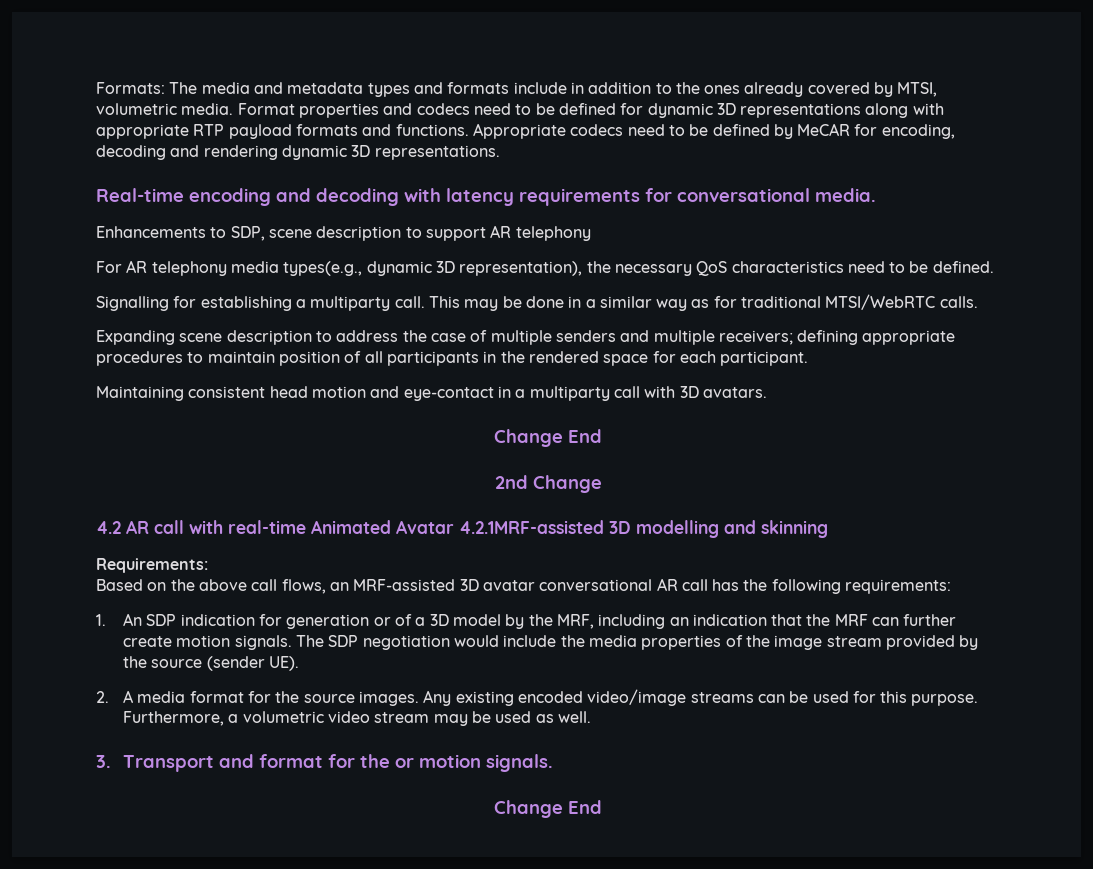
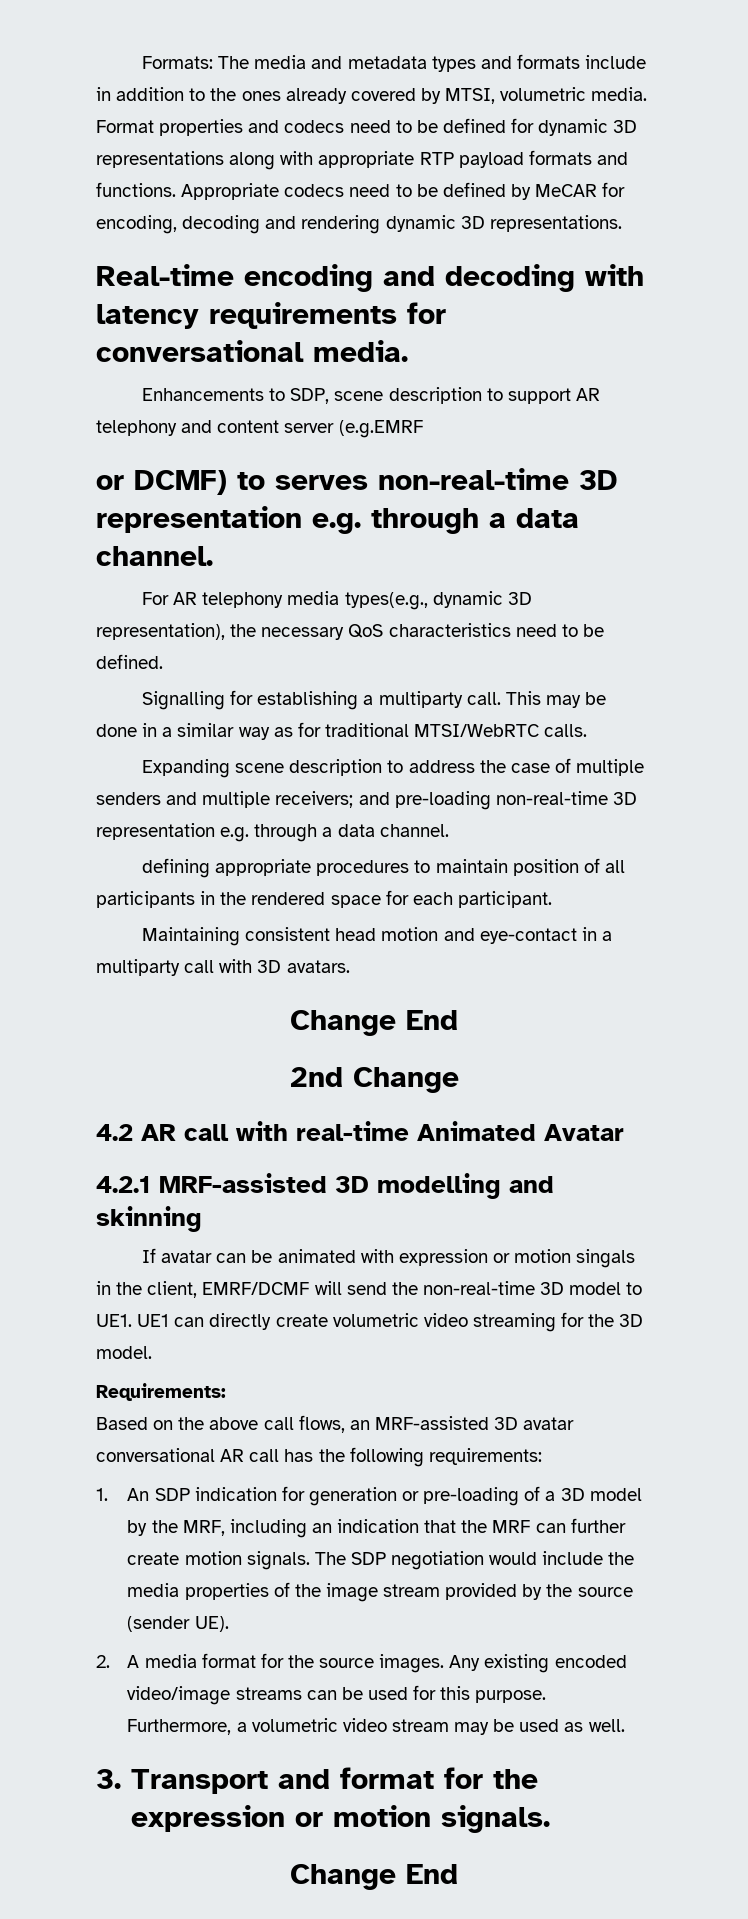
- Enhancements to SDP, scene description to support AR telephony
+ Enhancements to SDP, scene description to support AR telephony and content server (e.g.EMRF
+ or DCMF) to serves non-real-time 3D representation e.g. through a data channel.
- Expanding scene description to address the case of multiple senders and multiple receivers; defining appropriate procedures to maintain position of all participants in the rendered space for each participant.
+ Expanding scene description to address the case of multiple senders and multiple receivers; and pre-loading non-real-time 3D representation e.g. through a data channel.
+ defining appropriate procedures to maintain position of all participants in the rendered space for each participant.
- 4.2 AR call with real-time Animated Avatar 4.2.1MRF-assisted 3D modelling and skinning
+ 4.2 AR call with real-time Animated Avatar
+ 4.2.1 MRF-assisted 3D modelling and skinning
+ If avatar can be animated with expression or motion singals in the client, EMRF/DCMF will send the non-real-time 3D model to UE1. UE1 can directly create volumetric video streaming for the 3D model.
- 1. An SDP indication for generation or of a 3D model by the MRF, including an indication that the MRF can further create motion signals.
+ 1. An SDP indication for generation or pre-loading of a 3D model by the MRF, including an indication that the MRF can further create motion signals.
- 3. Transport and format for the or motion signals.
+ 3. Transport and format for the expression or motion signals.

